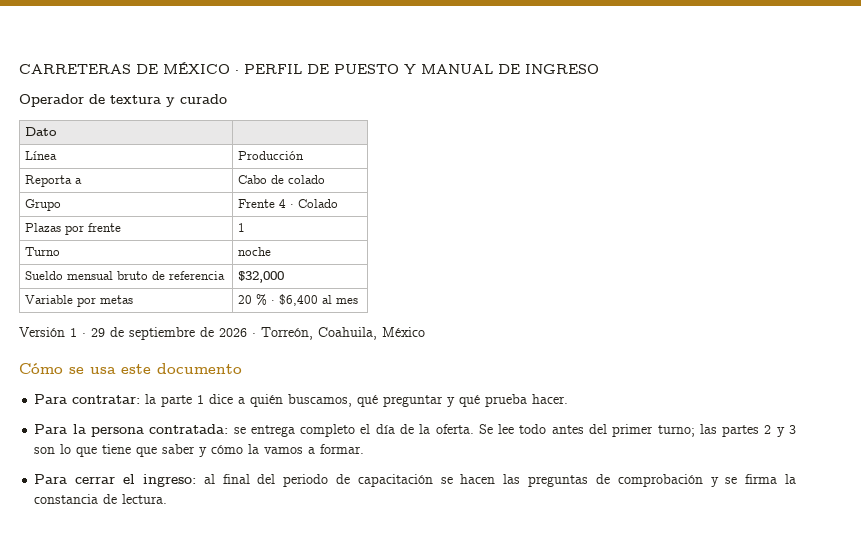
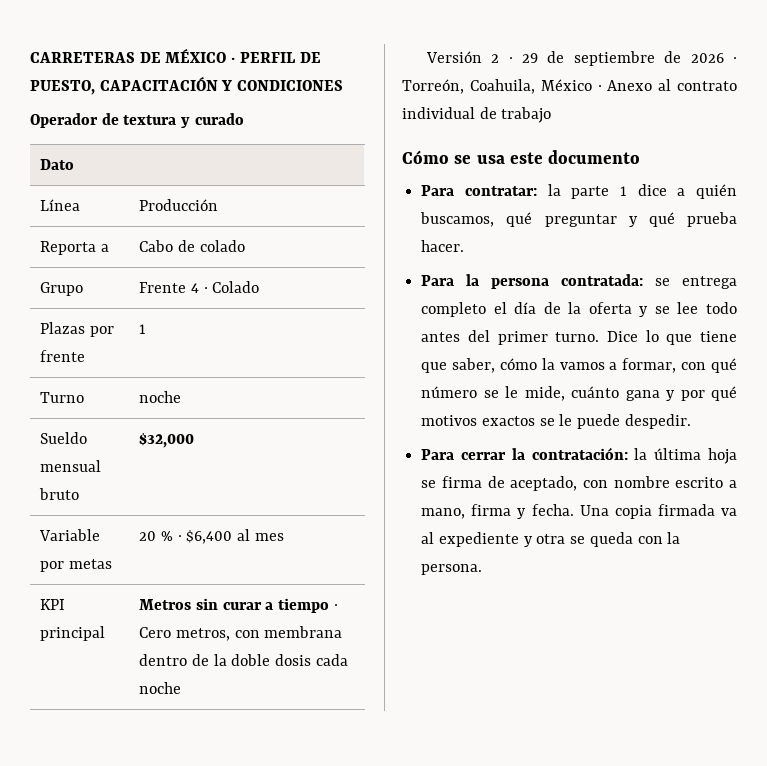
- CARRETERAS DE MÉXICO · PERFIL DE PUESTO Y MANUAL DE INGRESO
+ CARRETERAS DE MÉXICO · PERFIL DE PUESTO, CAPACITACIÓN Y CONDICIONES
- Sueldo mensual bruto de referencia | $32,000
+ Sueldo mensual bruto | $32,000
+ KPI principal | Metros sin curar a tiempo · Cero metros, con membrana dentro de la doble dosis cada noche
- Versión 1 · 29 de septiembre de 2026 · Torreón, Coahuila, México
+ Versión 2 · 29 de septiembre de 2026 · Torreón, Coahuila, México · Anexo al contrato individual de trabajo
- Para la persona contratada: se entrega completo el día de la oferta. Se lee todo antes del primer turno; las partes 2 y 3 son lo que tiene que saber y cómo la vamos a formar.
- Para cerrar el ingreso: al final del periodo de capacitación se hacen las preguntas de comprobación y se firma la constancia de lectura.
+ Para la persona contratada: se entrega completo el día de la oferta y se lee todo antes del primer turno. Dice lo que tiene que saber, cómo la vamos a formar, con qué número se le mide, cuánto gana y por qué motivos exactos se le puede despedir.
+ Para cerrar la contratación: la última hoja se firma de aceptado, con nombre escrito a mano, firma y fecha. Una copia firmada va al expediente y otra se queda con la persona.

